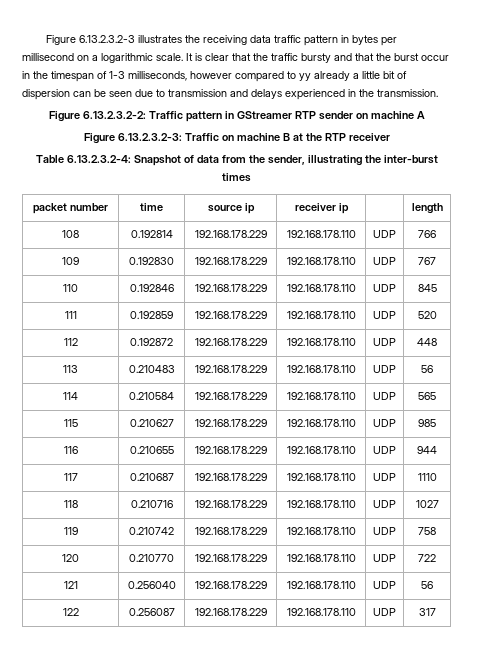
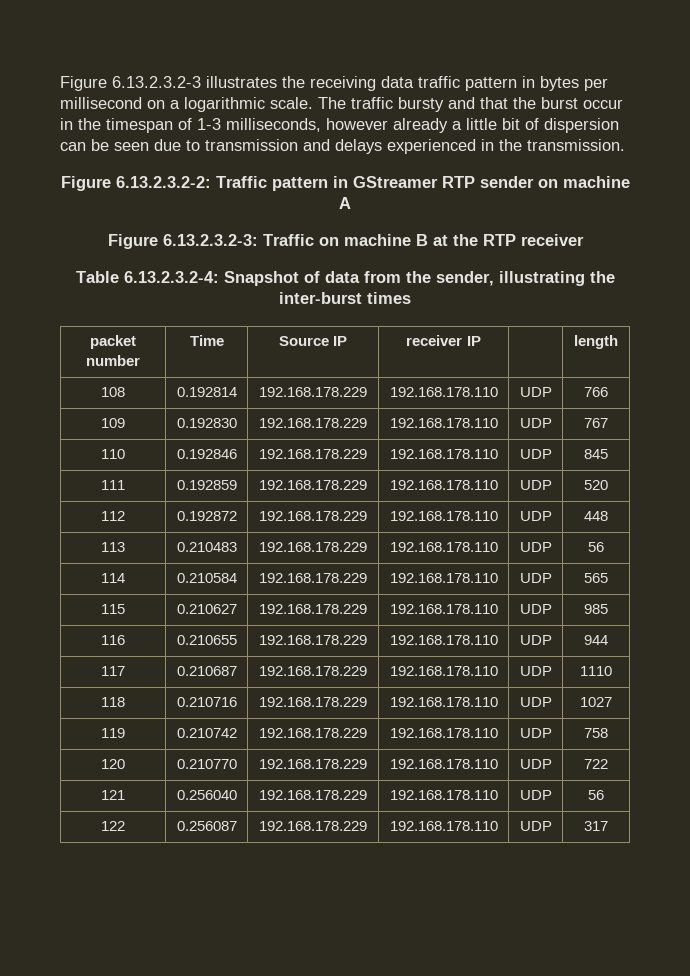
- It is clear that the traffic bursty and that the burst occur in the timespan of 1-3 milliseconds, however compared to yy already a little bit of dispersion can be seen due to transmission and delays experienced in the transmission.
+ The traffic bursty and that the burst occur in the timespan of 1-3 milliseconds, however already a little bit of dispersion can be seen due to transmission and delays experienced in the transmission.
- packet number | time | source ip | receiver ip | | length
+ packet number | Time | Source IP | receiver IP | | length

